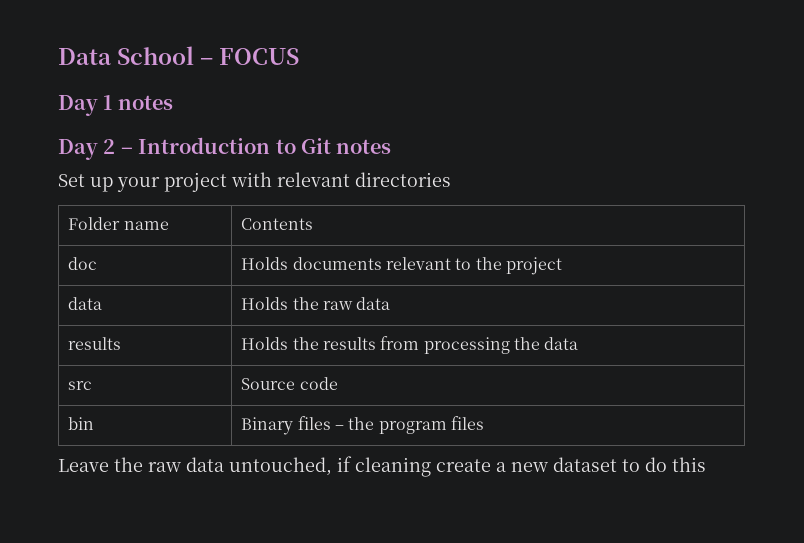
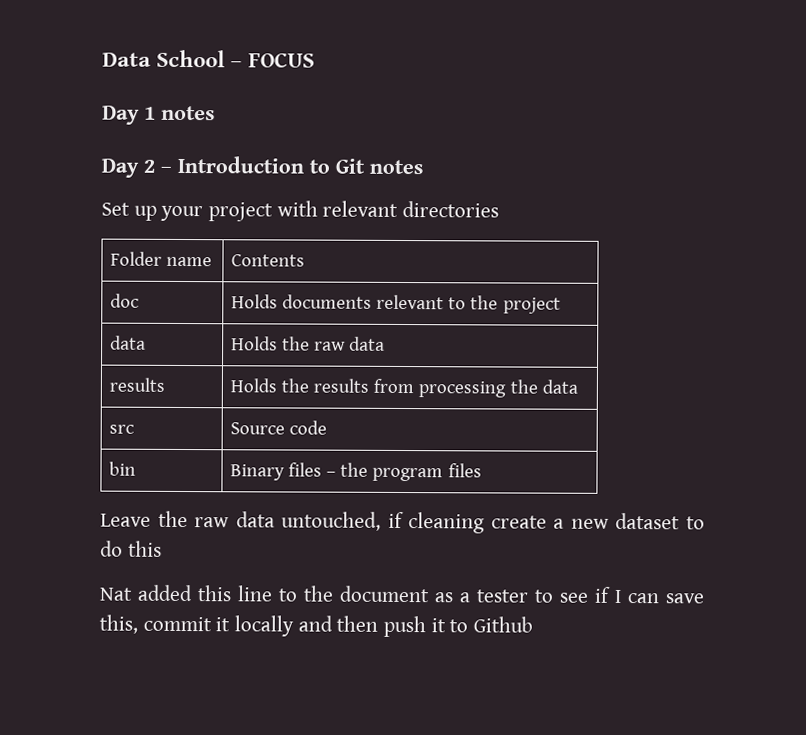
+ Nat added this line to the document as a tester to see if I can save this, commit it locally and then push it to Github

